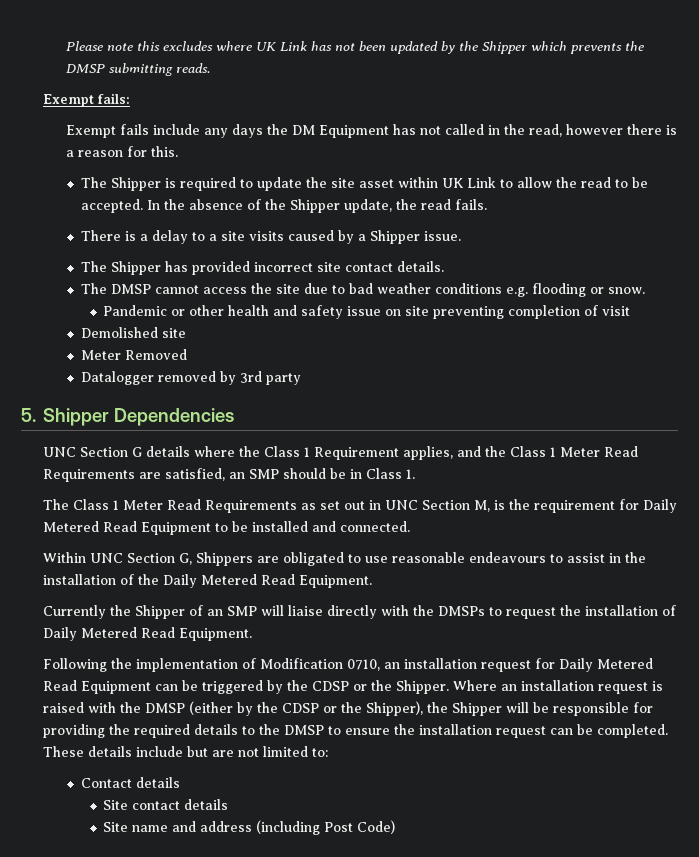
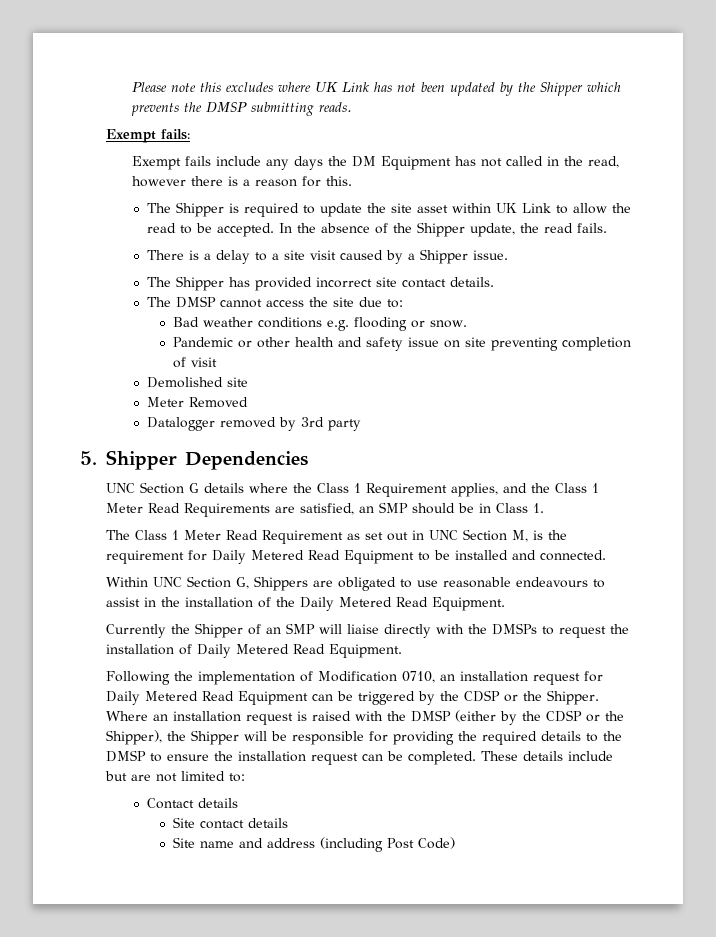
- There is a delay to a site visits caused by a Shipper issue.
+ There is a delay to a site visit caused by a Shipper issue.
- The DMSP cannot access the site due to bad weather conditions e.g. flooding or snow.
+ The DMSP cannot access the site due to:
+ Bad weather conditions e.g. flooding or snow.
- The Class 1 Meter Read Requirements as set out in UNC Section M, is the requirement for Daily Metered Read Equipment to be installed and connected.
+ The Class 1 Meter Read Requirement as set out in UNC Section M, is the requirement for Daily Metered Read Equipment to be installed and connected.

